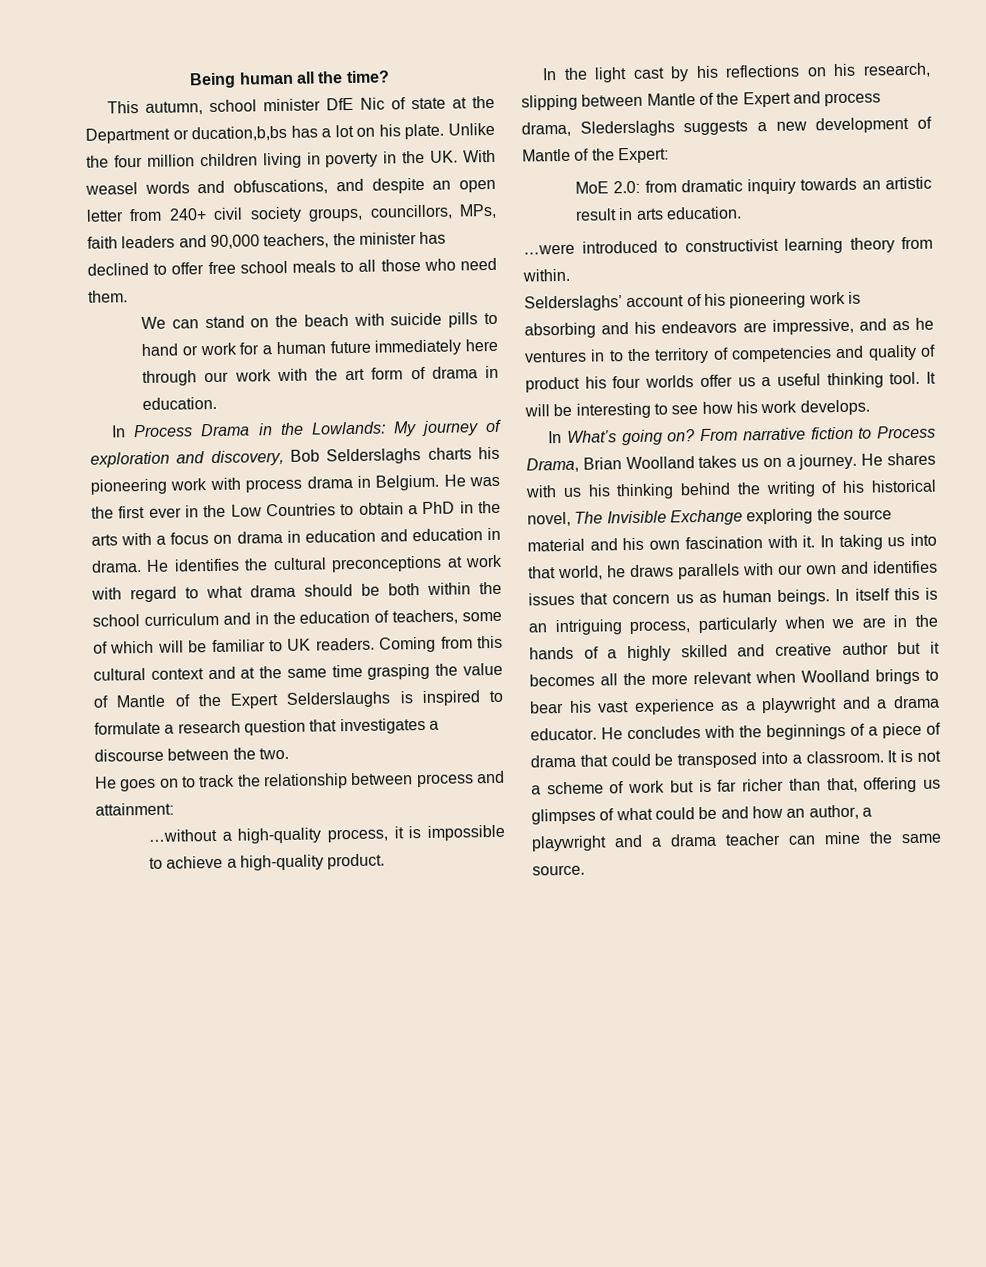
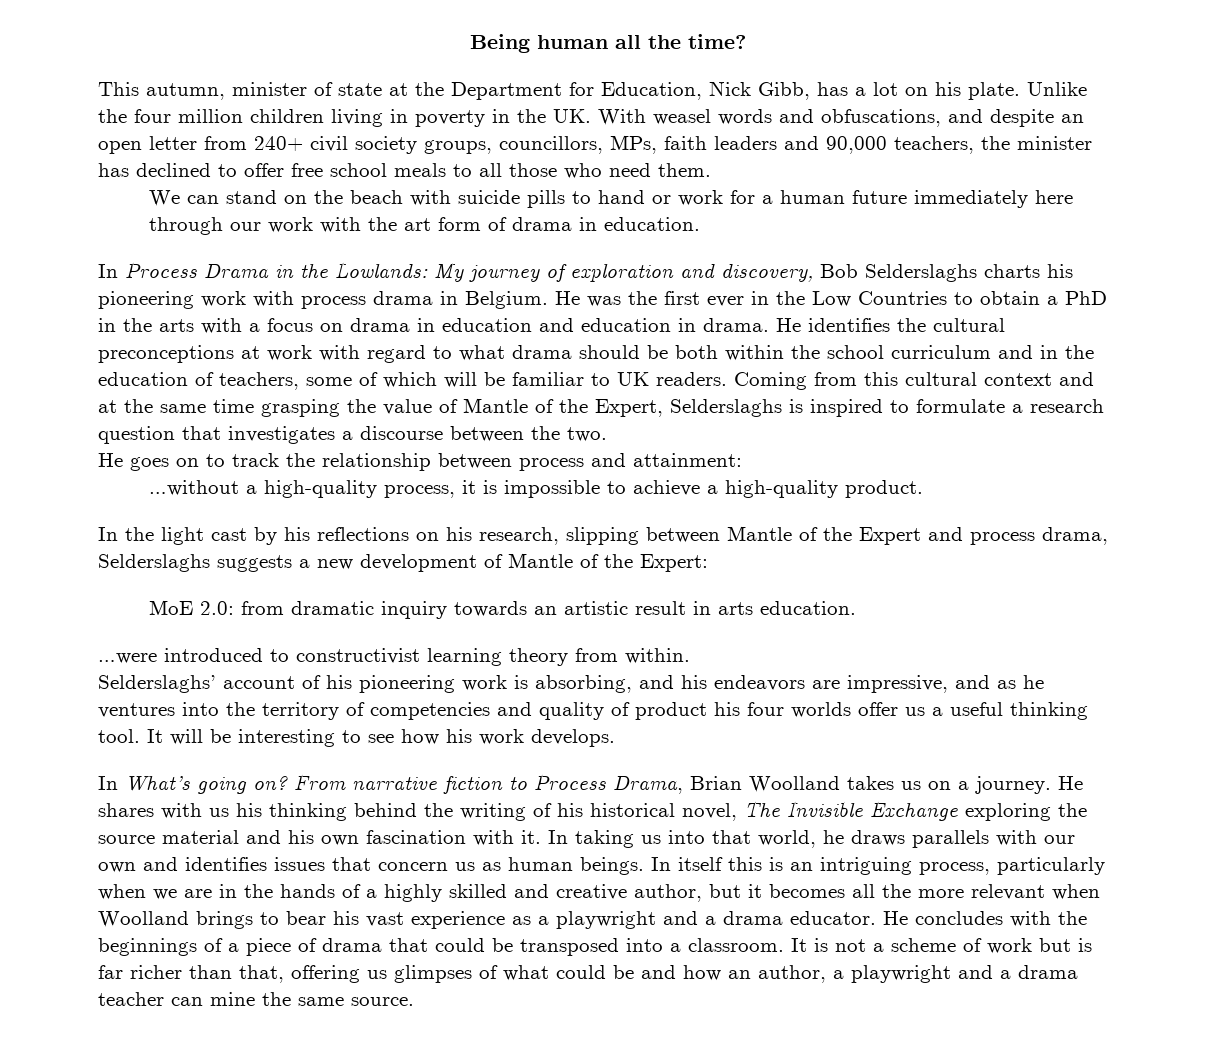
- This autumn, school minister DfE Nic of state at the Department or ducation,b,bs has a lot on his plate.
+ This autumn, minister of state at the Department for Education, Nick Gibb, has a lot on his plate.
- Coming from this cultural context and at the same time grasping the value of Mantle of the Expert Selderslaughs is inspired to formulate a research question that investigates a discourse between the two.
+ Coming from this cultural context and at the same time grasping the value of Mantle of the Expert, Selderslaghs is inspired to formulate a research question that investigates a discourse between the two.
- In the light cast by his reflections on his research, slipping between Mantle of the Expert and process drama, Slederslaghs suggests a new development of Mantle of the Expert:
+ In the light cast by his reflections on his research, slipping between Mantle of the Expert and process drama, Selderslaghs suggests a new development of Mantle of the Expert:
- Selderslaghs’ account of his pioneering work is absorbing and his endeavors are impressive, and as he ventures in to the territory of competencies and quality of product his four worlds offer us a useful thinking tool.
+ Selderslaghs’ account of his pioneering work is absorbing, and his endeavors are impressive, and as he ventures into the territory of competencies and quality of product his four worlds offer us a useful thinking tool.
- In itself this is an intriguing process, particularly when we are in the hands of a highly skilled and creative author but it becomes all the more relevant when Woolland brings to bear his vast experience as a playwright and a drama educator.
+ In itself this is an intriguing process, particularly when we are in the hands of a highly skilled and creative author, but it becomes all the more relevant when Woolland brings to bear his vast experience as a playwright and a drama educator.

